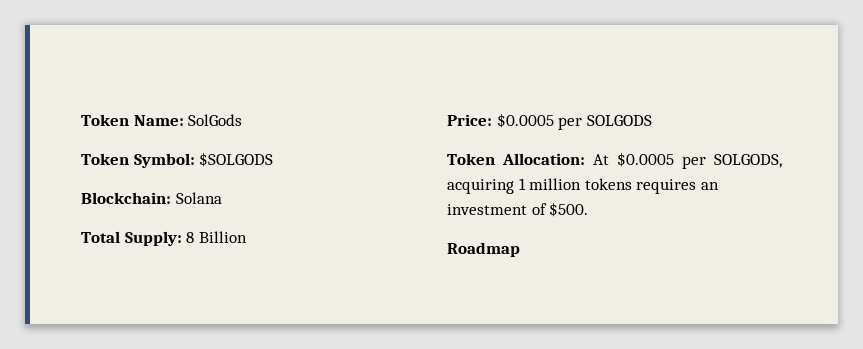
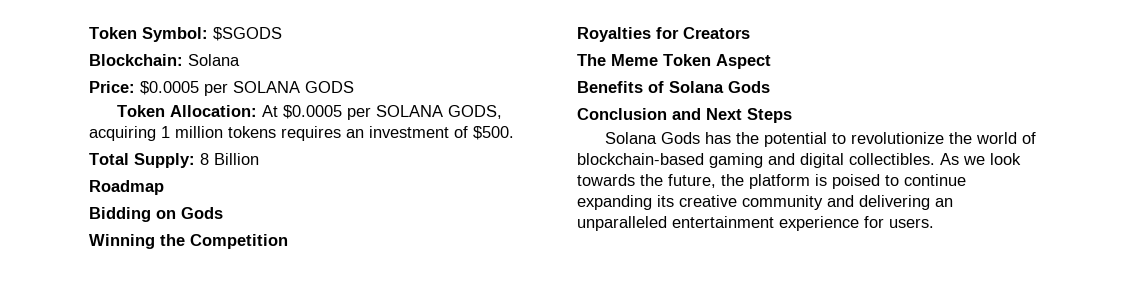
- Token Name: SolGods
- Token Symbol: $SOLGODS
+ Token Symbol: $SGODS
  Blockchain: Solana
- Total Supply: 8 Billion
- Price: $0.0005 per SOLGODS
+ Price: $0.0005 per SOLANA GODS
- Token Allocation: At $0.0005 per SOLGODS, acquiring 1 million tokens requires an investment of $500.
+ Token Allocation: At $0.0005 per SOLANA GODS, acquiring 1 million tokens requires an investment of $500.
+ Total Supply: 8 Billion
  Roadmap
+ Bidding on Gods
+ Winning the Competition
+ Royalties for Creators
+ The Meme Token Aspect
+ Benefits of Solana Gods
+ Conclusion and Next Steps
+ Solana Gods has the potential to revolutionize the world of blockchain-based gaming and digital collectibles. As we look towards the future, the platform is poised to continue expanding its creative community and delivering an unparalleled entertainment experience for users.

